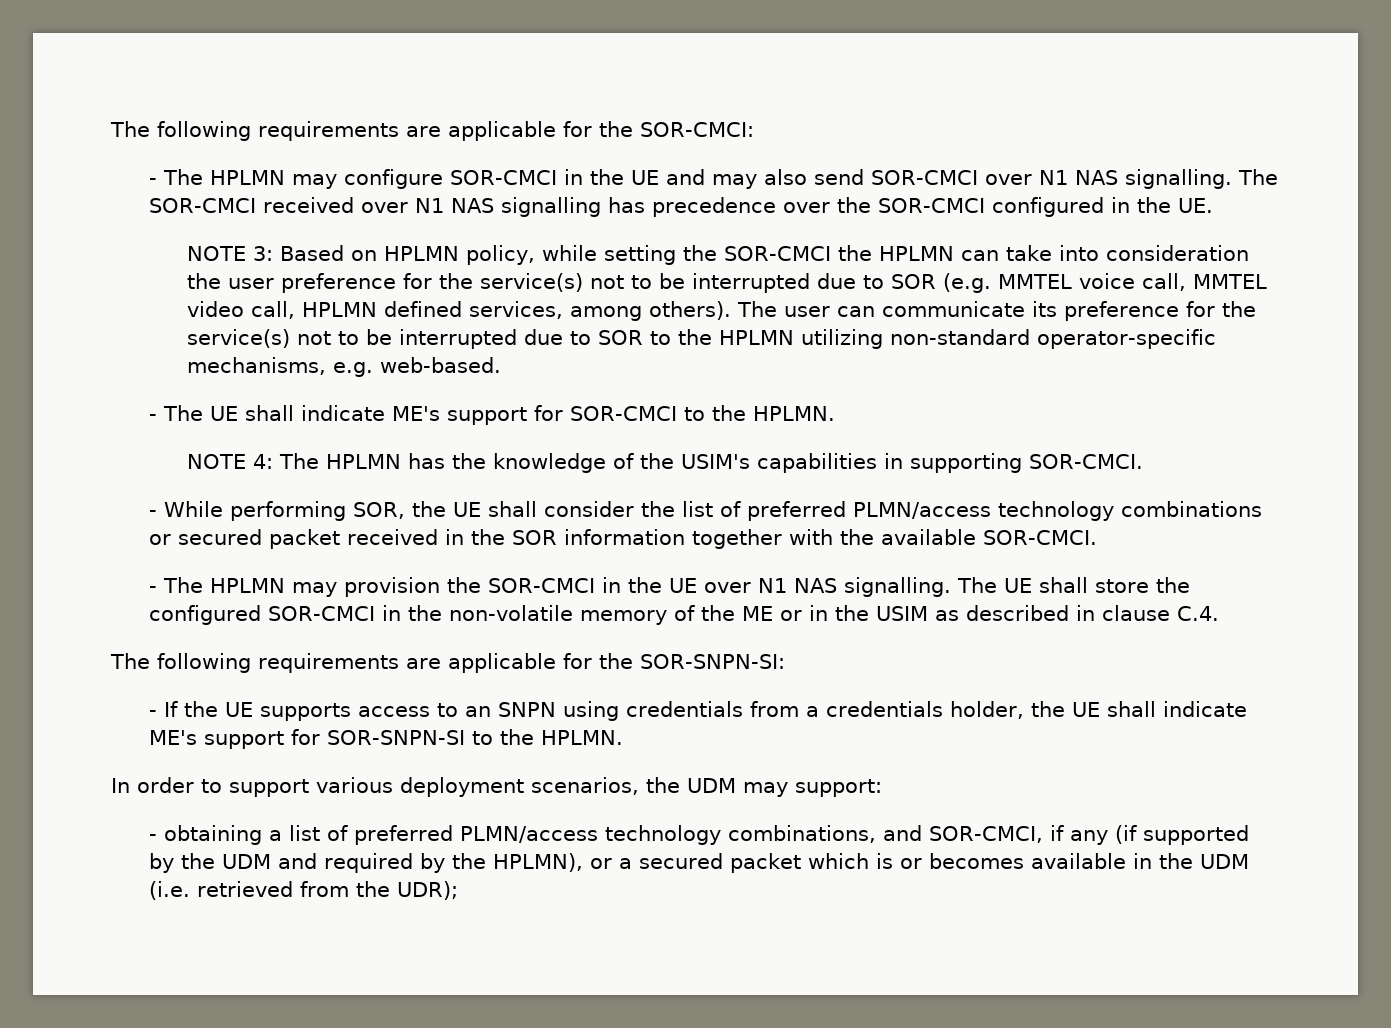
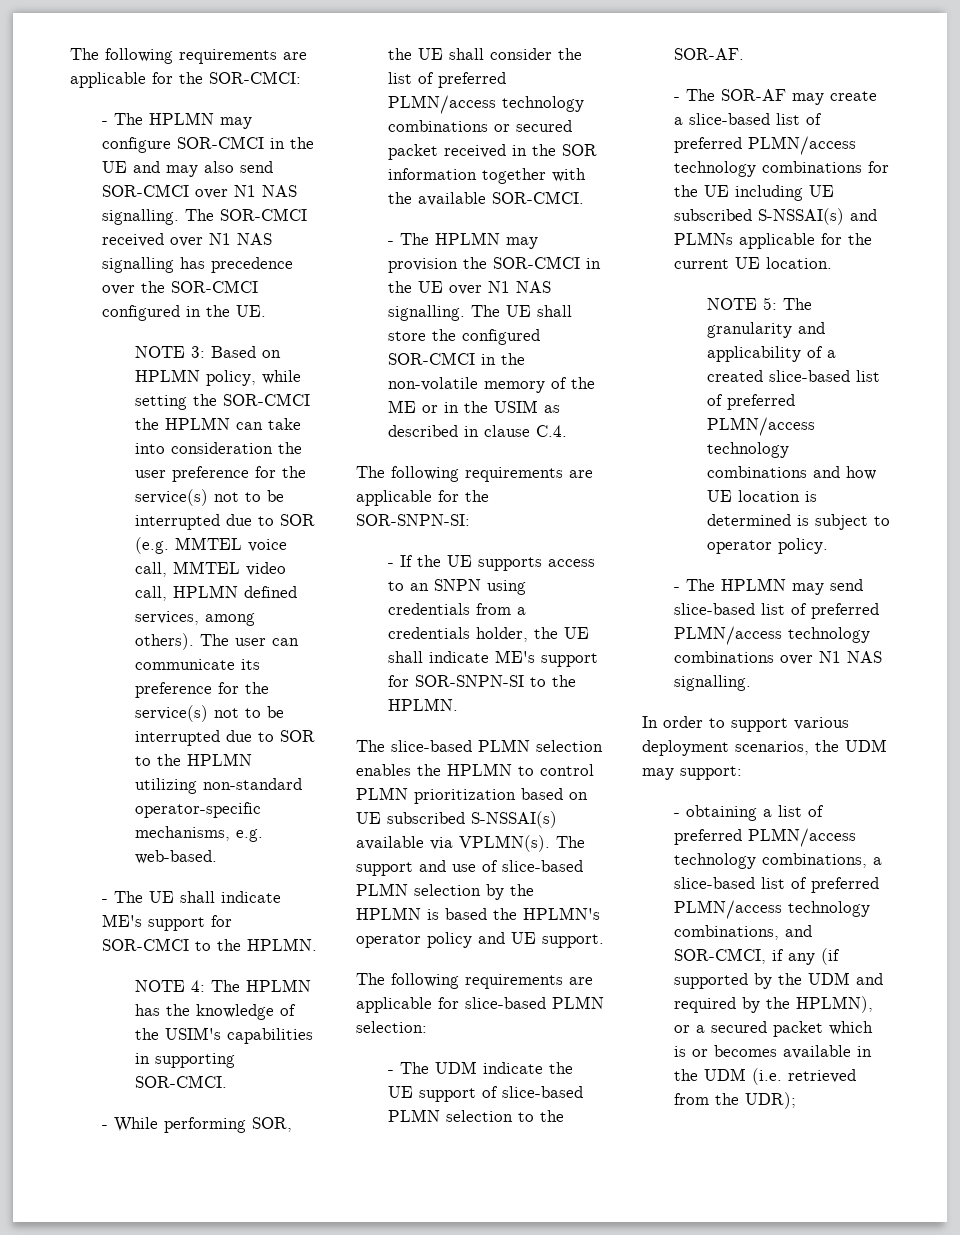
+ The slice-based PLMN selection enables the HPLMN to control PLMN prioritization based on UE subscribed S-NSSAI(s) available via VPLMN(s). The support and use of slice-based PLMN selection by the HPLMN is based the HPLMN's operator policy and UE support.
+ The following requirements are applicable for slice-based PLMN selection:
+ - The UDM indicate the UE support of slice-based PLMN selection to the SOR-AF.
+ - The SOR-AF may create a slice-based list of preferred PLMN/access technology combinations for the UE including UE subscribed S-NSSAI(s) and PLMNs applicable for the current UE location.
+ NOTE 5: The granularity and applicability of a created slice-based list of preferred PLMN/access technology combinations and how UE location is determined is subject to operator policy.
+ - The HPLMN may send slice-based list of preferred PLMN/access technology combinations over N1 NAS signalling.
- - obtaining a list of preferred PLMN/access technology combinations, and SOR-CMCI, if any (if supported by the UDM and required by the HPLMN), or a secured packet which is or becomes available in the UDM (i.e. retrieved from the UDR);
+ - obtaining a list of preferred PLMN/access technology combinations, a slice-based list of preferred PLMN/access technology combinations, and SOR-CMCI, if any (if supported by the UDM and required by the HPLMN), or a secured packet which is or becomes available in the UDM (i.e. retrieved from the UDR);

